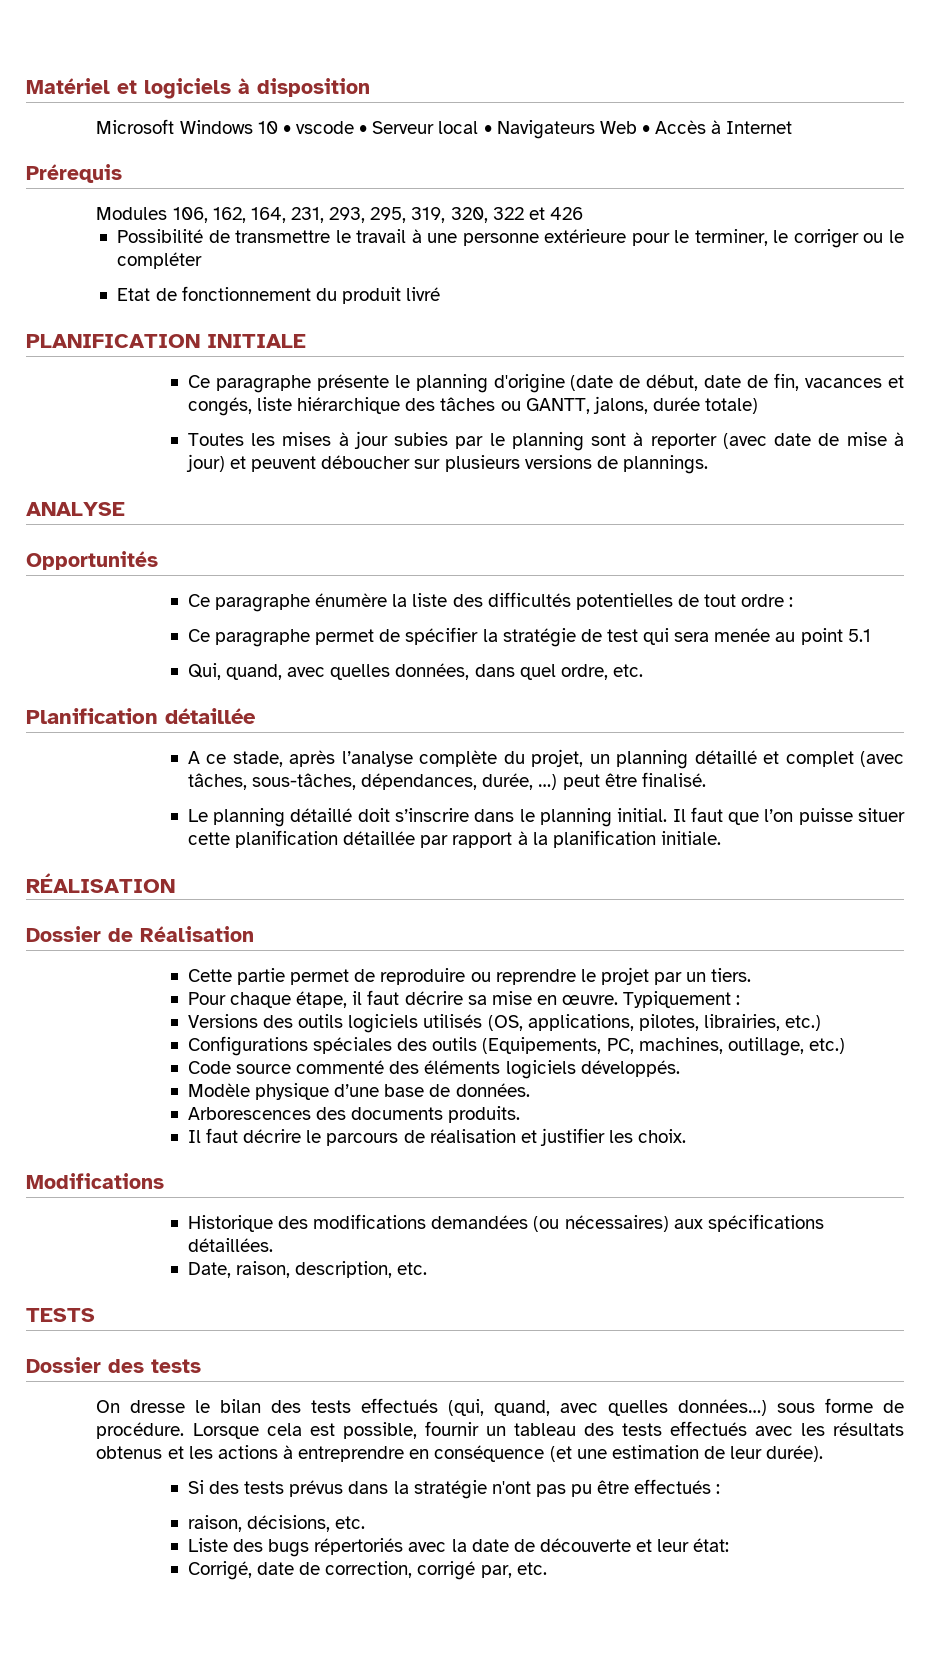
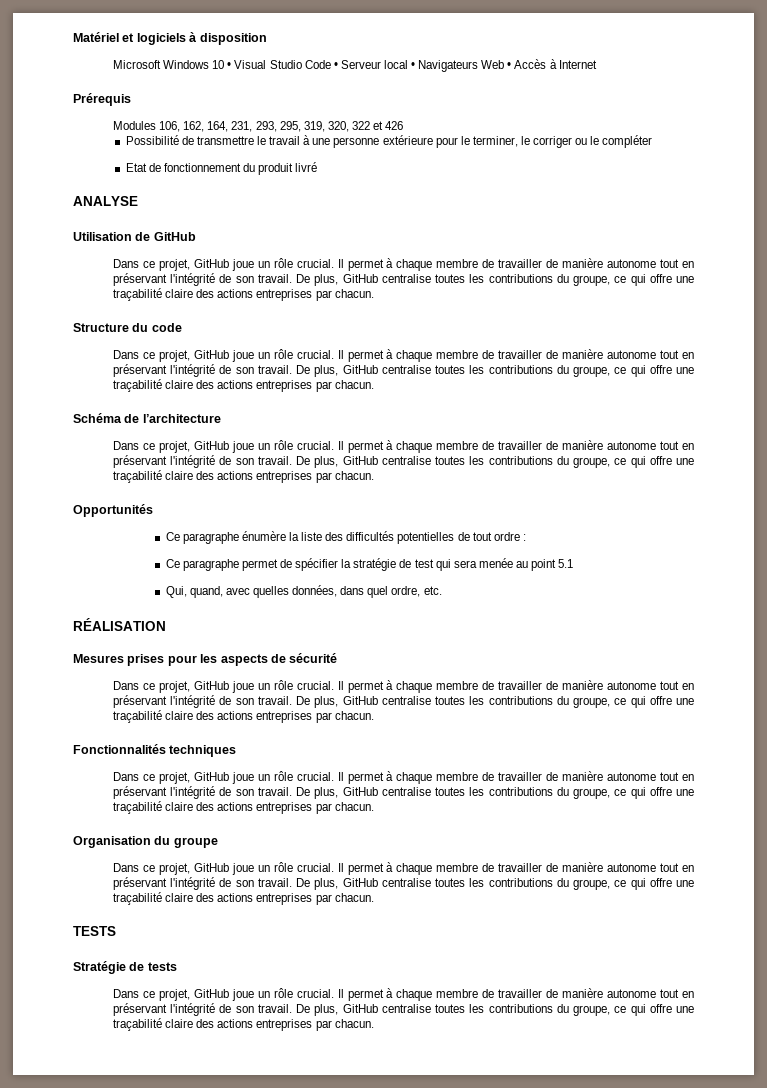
- Microsoft Windows 10 • vscode • Serveur local • Navigateurs Web • Accès à Internet
+ Microsoft Windows 10 • Visual Studio Code • Serveur local • Navigateurs Web • Accès à Internet
- PLANIFICATION INITIALE
- Ce paragraphe présente le planning d'origine (date de début, date de fin, vacances et congés, liste hiérarchique des tâches ou GANTT, jalons, durée totale)
- Toutes les mises à jour subies par le planning sont à reporter (avec date de mise à jour) et peuvent déboucher sur plusieurs versions de plannings.
  ANALYSE
+ Utilisation de GitHub
+ Dans ce projet, GitHub joue un rôle crucial. Il permet à chaque membre de travailler de manière autonome tout en préservant l'intégrité de son travail. De plus, GitHub centralise toutes les contributions du groupe, ce qui offre une traçabilité claire des actions entreprises par chacun.
+ Structure du code
+ Dans ce projet, GitHub joue un rôle crucial. Il permet à chaque membre de travailler de manière autonome tout en préservant l'intégrité de son travail. De plus, GitHub centralise toutes les contributions du groupe, ce qui offre une traçabilité claire des actions entreprises par chacun.
+ Schéma de l’architecture
+ Dans ce projet, GitHub joue un rôle crucial. Il permet à chaque membre de travailler de manière autonome tout en préservant l'intégrité de son travail. De plus, GitHub centralise toutes les contributions du groupe, ce qui offre une traçabilité claire des actions entreprises par chacun.
- Planification détaillée
- A ce stade, après l’analyse complète du projet, un planning détaillé et complet (avec tâches, sous-tâches, dépendances, durée, …) peut être finalisé.
- Le planning détaillé doit s’inscrire dans le planning initial. Il faut que l’on puisse situer cette planification détaillée par rapport à la planification initiale.
  RÉALISATION
- Dossier de Réalisation
- Cette partie permet de reproduire ou reprendre le projet par un tiers.
- Pour chaque étape, il faut décrire sa mise en œuvre. Typiquement :
- Versions des outils logiciels utilisés (OS, applications, pilotes, librairies, etc.)
- Configurations spéciales des outils (Equipements, PC, machines, outillage, etc.)
- Code source commenté des éléments logiciels développés.
- Modèle physique d’une base de données.
- Arborescences des documents produits.
- Il faut décrire le parcours de réalisation et justifier les choix.
- Modifications
- Historique des modifications demandées (ou nécessaires) aux spécifications détaillées.
- Date, raison, description, etc.
+ Mesures prises pour les aspects de sécurité
+ Dans ce projet, GitHub joue un rôle crucial. Il permet à chaque membre de travailler de manière autonome tout en préservant l'intégrité de son travail. De plus, GitHub centralise toutes les contributions du groupe, ce qui offre une traçabilité claire des actions entreprises par chacun.
+ Fonctionnalités techniques
+ Dans ce projet, GitHub joue un rôle crucial. Il permet à chaque membre de travailler de manière autonome tout en préservant l'intégrité de son travail. De plus, GitHub centralise toutes les contributions du groupe, ce qui offre une traçabilité claire des actions entreprises par chacun.
+ Organisation du groupe
+ Dans ce projet, GitHub joue un rôle crucial. Il permet à chaque membre de travailler de manière autonome tout en préservant l'intégrité de son travail. De plus, GitHub centralise toutes les contributions du groupe, ce qui offre une traçabilité claire des actions entreprises par chacun.
- Dossier des tests
- On dresse le bilan des tests effectués (qui, quand, avec quelles données…) sous forme de procédure. Lorsque cela est possible, fournir un tableau des tests effectués avec les résultats obtenus et les actions à entreprendre en conséquence (et une estimation de leur durée).
- Si des tests prévus dans la stratégie n'ont pas pu être effectués :
- raison, décisions, etc.
- Liste des bugs répertoriés avec la date de découverte et leur état:
- Corrigé, date de correction, corrigé par, etc.
+ Stratégie de tests
+ Dans ce projet, GitHub joue un rôle crucial. Il permet à chaque membre de travailler de manière autonome tout en préservant l'intégrité de son travail. De plus, GitHub centralise toutes les contributions du groupe, ce qui offre une traçabilité claire des actions entreprises par chacun.

